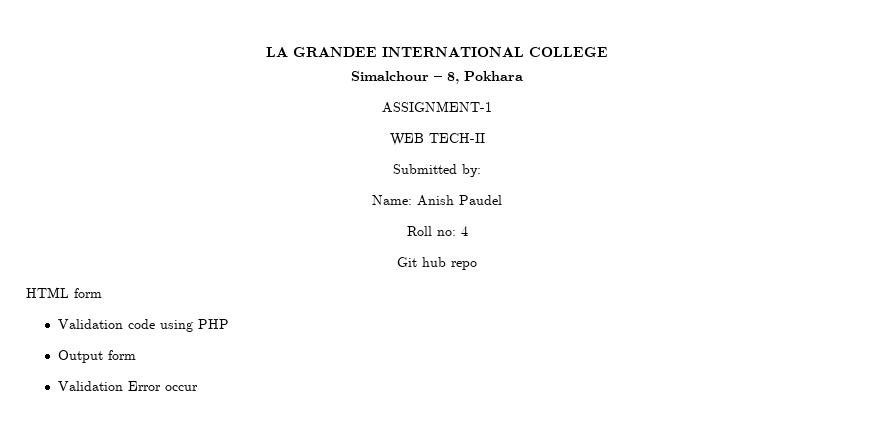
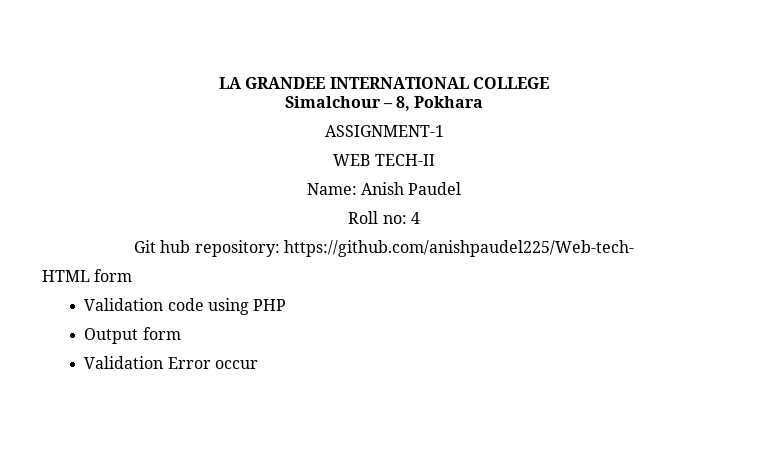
- Submitted by:
- Git hub repo
+ Git hub repository: https://github.com/anishpaudel225/Web-tech-

